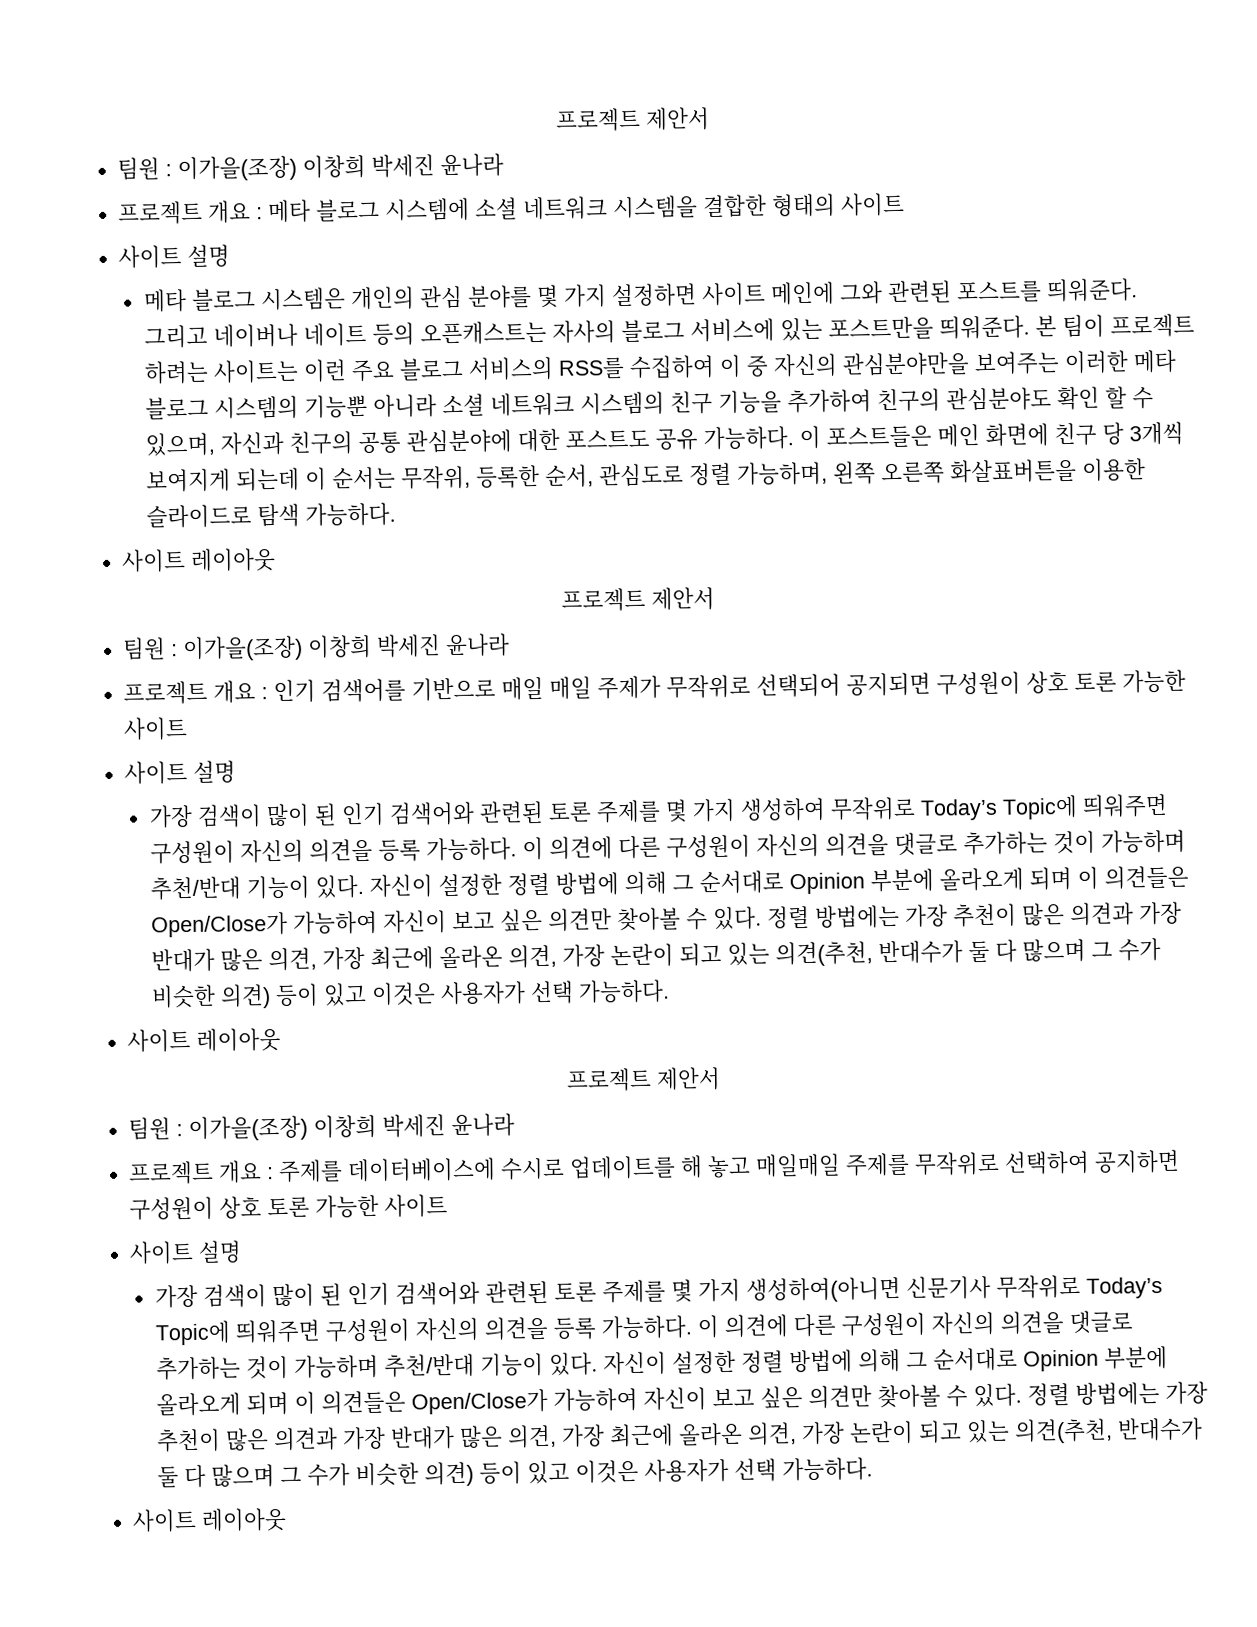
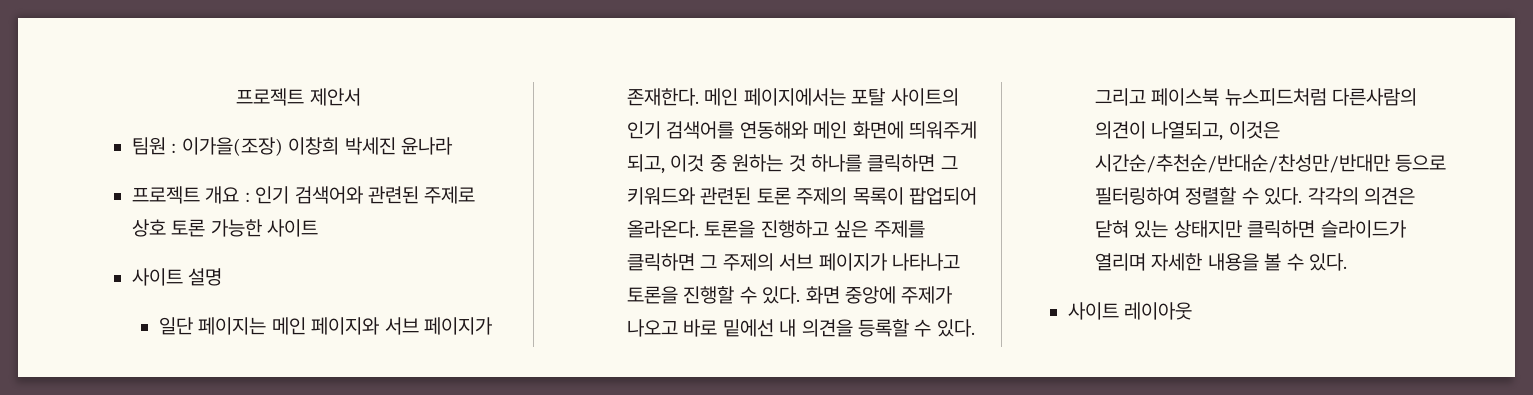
- 프로젝트 개요 : 메타 블로그 시스템에 소셜 네트워크 시스템을 결합한 형태의 사이트
+ 프로젝트 개요 : 인기 검색어와 관련된 주제로 상호 토론 가능한 사이트
  사이트 설명
- 메타 블로그 시스템은 개인의 관심 분야를 몇 가지 설정하면 사이트 메인에 그와 관련된 포스트를 띄워준다. 그리고 네이버나 네이트 등의 오픈캐스트는 자사의 블로그 서비스에 있는 포스트만을 띄워준다. 본 팀이 프로젝트 하려는 사이트는 이런 주요 블로그 서비스의 RSS를 수집하여 이 중 자신의 관심분야만을 보여주는 이러한 메타 블로그 시스템의 기능뿐 아니라 소셜 네트워크 시스템의 친구 기능을 추가하여 친구의 관심분야도 확인 할 수 있으며, 자신과 친구의 공통 관심분야에 대한 포스트도 공유 가능하다. 이 포스트들은 메인 화면에 친구 당 3개씩 보여지게 되는데 이 순서는 무작위, 등록한 순서, 관심도로 정렬 가능하며, 왼쪽 오른쪽 화살표버튼을 이용한 슬라이드로 탐색 가능하다.
- 사이트 레이아웃
- 프로젝트 제안서
- 팀원 : 이가을(조장) 이창희 박세진 윤나라
- 프로젝트 개요 : 인기 검색어를 기반으로 매일 매일 주제가 무작위로 선택되어 공지되면 구성원이 상호 토론 가능한 사이트
- 사이트 설명
- 가장 검색이 많이 된 인기 검색어와 관련된 토론 주제를 몇 가지 생성하여 무작위로 Today’s Topic에 띄워주면 구성원이 자신의 의견을 등록 가능하다. 이 의견에 다른 구성원이 자신의 의견을 댓글로 추가하는 것이 가능하며 추천/반대 기능이 있다. 자신이 설정한 정렬 방법에 의해 그 순서대로 Opinion 부분에 올라오게 되며 이 의견들은 Open/Close가 가능하여 자신이 보고 싶은 의견만 찾아볼 수 있다. 정렬 방법에는 가장 추천이 많은 의견과 가장 반대가 많은 의견, 가장 최근에 올라온 의견, 가장 논란이 되고 있는 의견(추천, 반대수가 둘 다 많으며 그 수가 비슷한 의견) 등이 있고 이것은 사용자가 선택 가능하다.
- 사이트 레이아웃
- 프로젝트 제안서
- 팀원 : 이가을(조장) 이창희 박세진 윤나라
- 프로젝트 개요 : 주제를 데이터베이스에 수시로 업데이트를 해 놓고 매일매일 주제를 무작위로 선택하여 공지하면 구성원이 상호 토론 가능한 사이트
- 사이트 설명
- 가장 검색이 많이 된 인기 검색어와 관련된 토론 주제를 몇 가지 생성하여(아니면 신문기사 무작위로 Today’s Topic에 띄워주면 구성원이 자신의 의견을 등록 가능하다. 이 의견에 다른 구성원이 자신의 의견을 댓글로 추가하는 것이 가능하며 추천/반대 기능이 있다. 자신이 설정한 정렬 방법에 의해 그 순서대로 Opinion 부분에 올라오게 되며 이 의견들은 Open/Close가 가능하여 자신이 보고 싶은 의견만 찾아볼 수 있다. 정렬 방법에는 가장 추천이 많은 의견과 가장 반대가 많은 의견, 가장 최근에 올라온 의견, 가장 논란이 되고 있는 의견(추천, 반대수가 둘 다 많으며 그 수가 비슷한 의견) 등이 있고 이것은 사용자가 선택 가능하다.
+ 일단 페이지는 메인 페이지와 서브 페이지가 존재한다. 메인 페이지에서는 포탈 사이트의 인기 검색어를 연동해와 메인 화면에 띄워주게 되고, 이것 중 원하는 것 하나를 클릭하면 그 키워드와 관련된 토론 주제의 목록이 팝업되어 올라온다. 토론을 진행하고 싶은 주제를 클릭하면 그 주제의 서브 페이지가 나타나고 토론을 진행할 수 있다. 화면 중앙에 주제가 나오고 바로 밑에선 내 의견을 등록할 수 있다. 그리고 페이스북 뉴스피드처럼 다른사람의 의견이 나열되고, 이것은 시간순/추천순/반대순/찬성만/반대만 등으로 필터링하여 정렬할 수 있다. 각각의 의견은 닫혀 있는 상태지만 클릭하면 슬라이드가 열리며 자세한 내용을 볼 수 있다.

